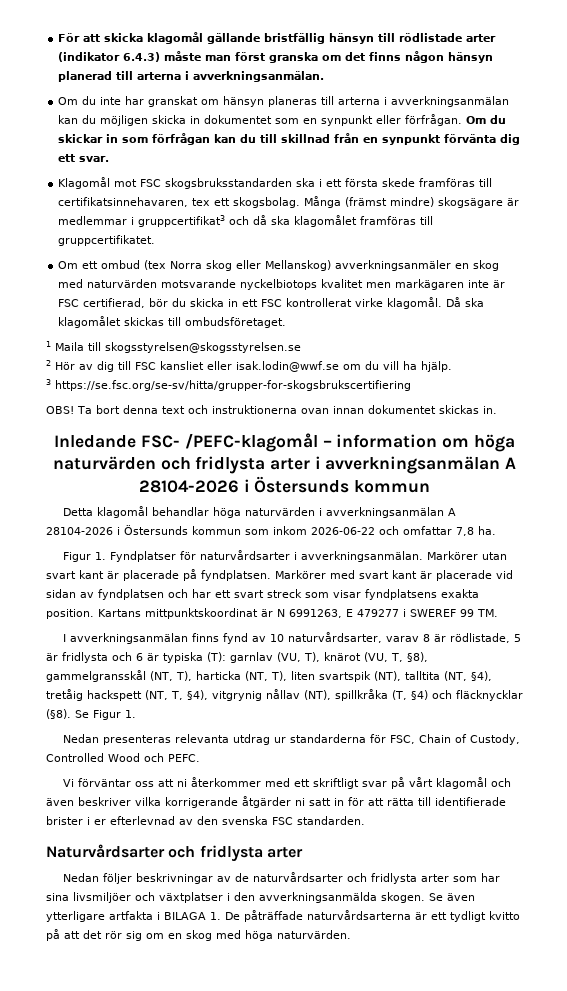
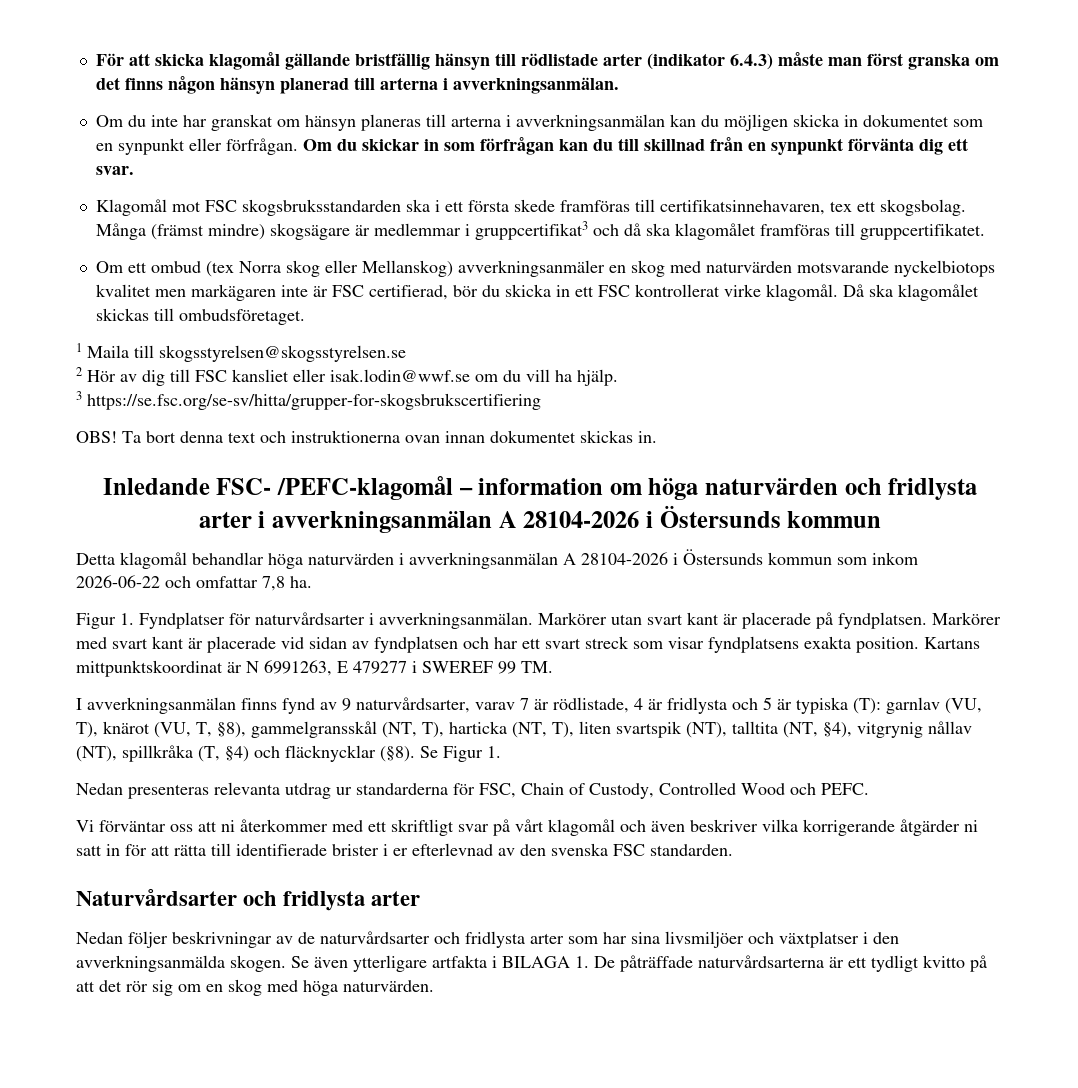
- I avverkningsanmälan finns fynd av 10 naturvårdsarter, varav 8 är rödlistade, 5 är fridlysta och 6 är typiska (T): garnlav (VU, T), knärot (VU, T, §8), gammelgransskål (NT, T), harticka (NT, T), liten svartspik (NT), talltita (NT, §4), tretåig hackspett (NT, T, §4), vitgrynig nållav (NT), spillkråka (T, §4) och fläcknycklar (§8).
+ I avverkningsanmälan finns fynd av 9 naturvårdsarter, varav 7 är rödlistade, 4 är fridlysta och 5 är typiska (T): garnlav (VU, T), knärot (VU, T, §8), gammelgransskål (NT, T), harticka (NT, T), liten svartspik (NT), talltita (NT, §4), vitgrynig nållav (NT), spillkråka (T, §4) och fläcknycklar (§8).

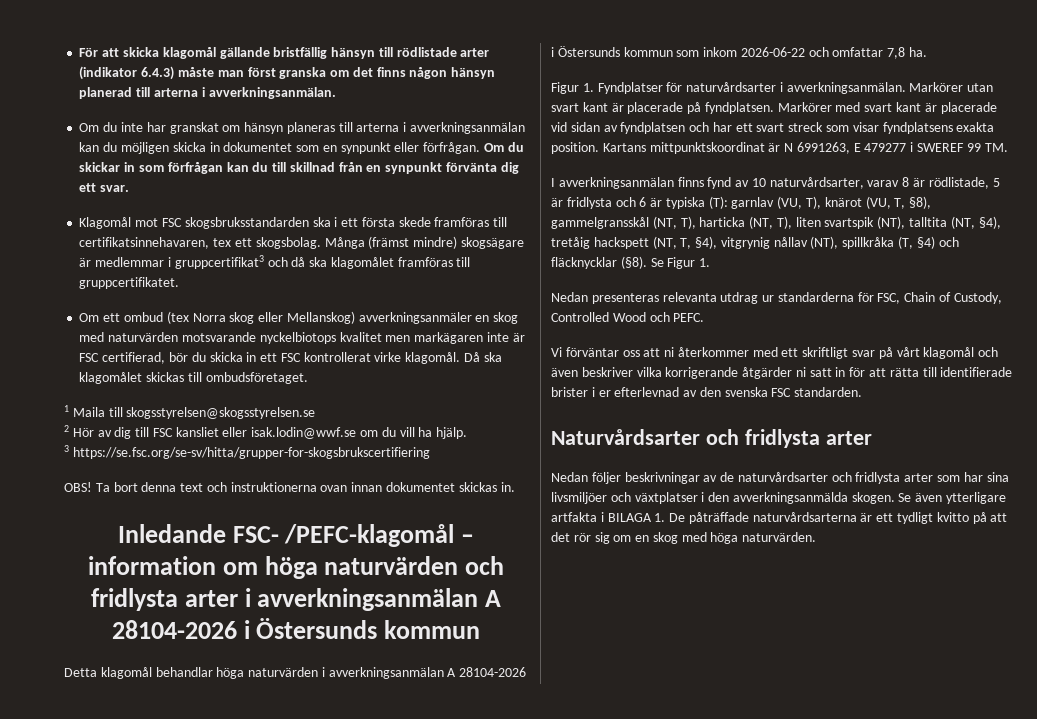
- I avverkningsanmälan finns fynd av 9 naturvårdsarter, varav 7 är rödlistade, 4 är fridlysta och 5 är typiska (T): garnlav (VU, T), knärot (VU, T, §8), gammelgransskål (NT, T), harticka (NT, T), liten svartspik (NT), talltita (NT, §4), vitgrynig nållav (NT), spillkråka (T, §4) och fläcknycklar (§8).
+ I avverkningsanmälan finns fynd av 10 naturvårdsarter, varav 8 är rödlistade, 5 är fridlysta och 6 är typiska (T): garnlav (VU, T), knärot (VU, T, §8), gammelgransskål (NT, T), harticka (NT, T), liten svartspik (NT), talltita (NT, §4), tretåig hackspett (NT, T, §4), vitgrynig nållav (NT), spillkråka (T, §4) och fläcknycklar (§8).

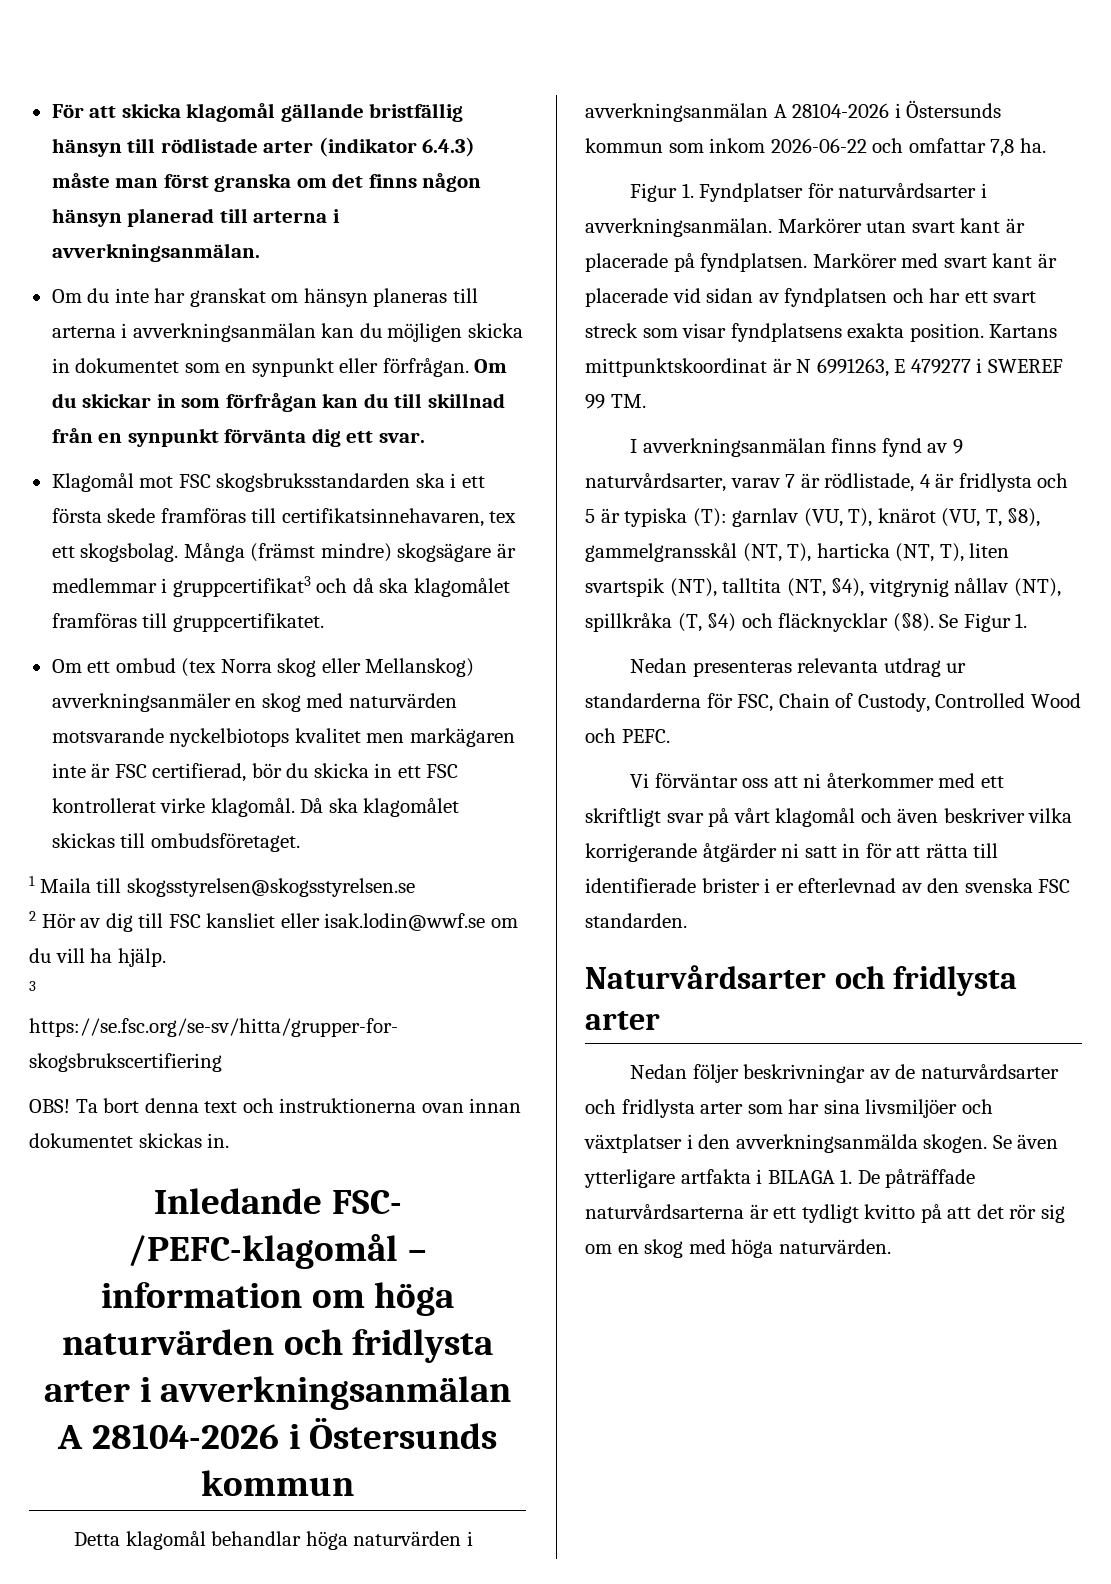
- I avverkningsanmälan finns fynd av 10 naturvårdsarter, varav 8 är rödlistade, 5 är fridlysta och 6 är typiska (T): garnlav (VU, T), knärot (VU, T, §8), gammelgransskål (NT, T), harticka (NT, T), liten svartspik (NT), talltita (NT, §4), tretåig hackspett (NT, T, §4), vitgrynig nållav (NT), spillkråka (T, §4) och fläcknycklar (§8).
+ I avverkningsanmälan finns fynd av 9 naturvårdsarter, varav 7 är rödlistade, 4 är fridlysta och 5 är typiska (T): garnlav (VU, T), knärot (VU, T, §8), gammelgransskål (NT, T), harticka (NT, T), liten svartspik (NT), talltita (NT, §4), vitgrynig nållav (NT), spillkråka (T, §4) och fläcknycklar (§8).

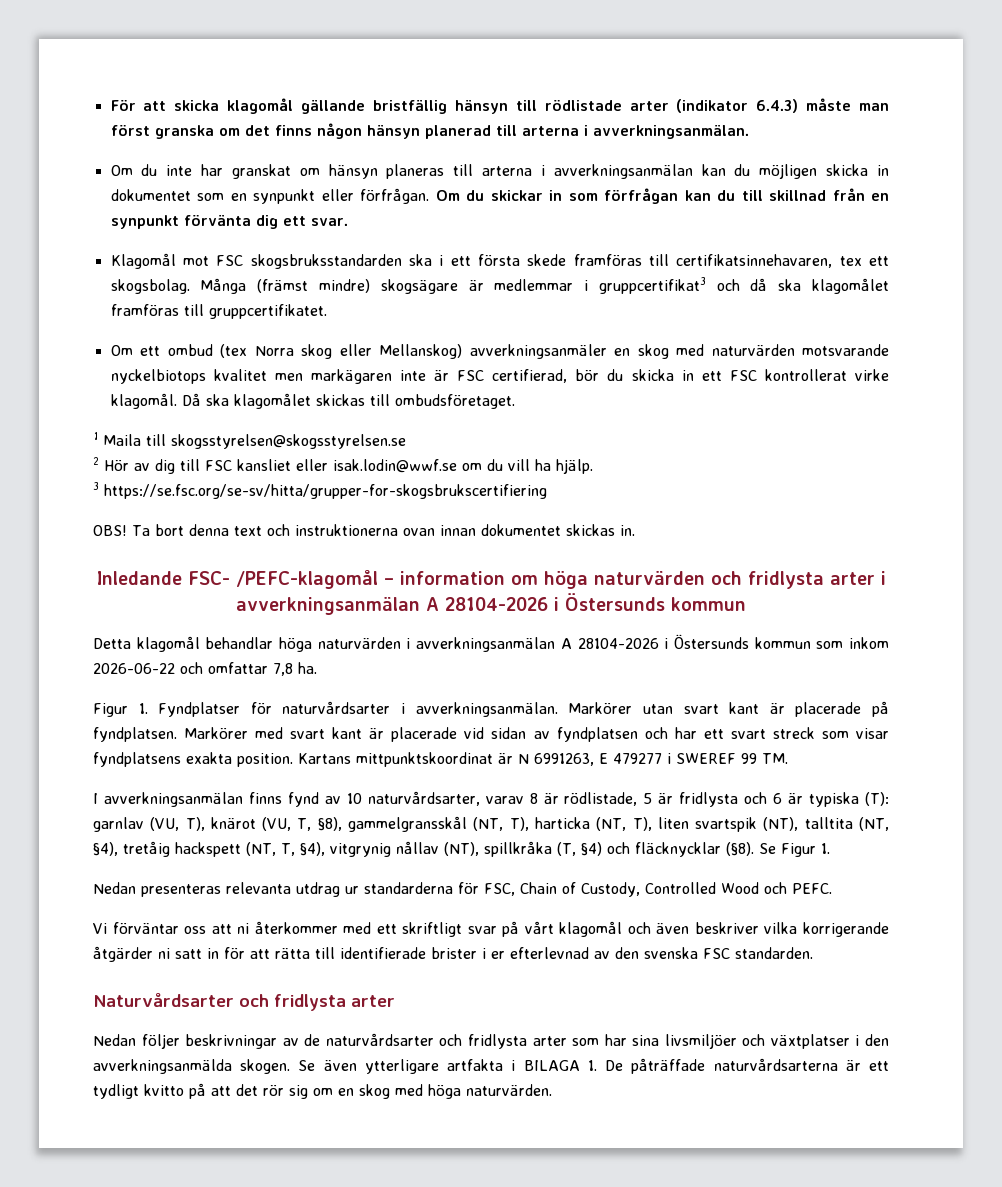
- I avverkningsanmälan finns fynd av 9 naturvårdsarter, varav 7 är rödlistade, 4 är fridlysta och 5 är typiska (T): garnlav (VU, T), knärot (VU, T, §8), gammelgransskål (NT, T), harticka (NT, T), liten svartspik (NT), talltita (NT, §4), vitgrynig nållav (NT), spillkråka (T, §4) och fläcknycklar (§8).
+ I avverkningsanmälan finns fynd av 10 naturvårdsarter, varav 8 är rödlistade, 5 är fridlysta och 6 är typiska (T): garnlav (VU, T), knärot (VU, T, §8), gammelgransskål (NT, T), harticka (NT, T), liten svartspik (NT), talltita (NT, §4), tretåig hackspett (NT, T, §4), vitgrynig nållav (NT), spillkråka (T, §4) och fläcknycklar (§8).

